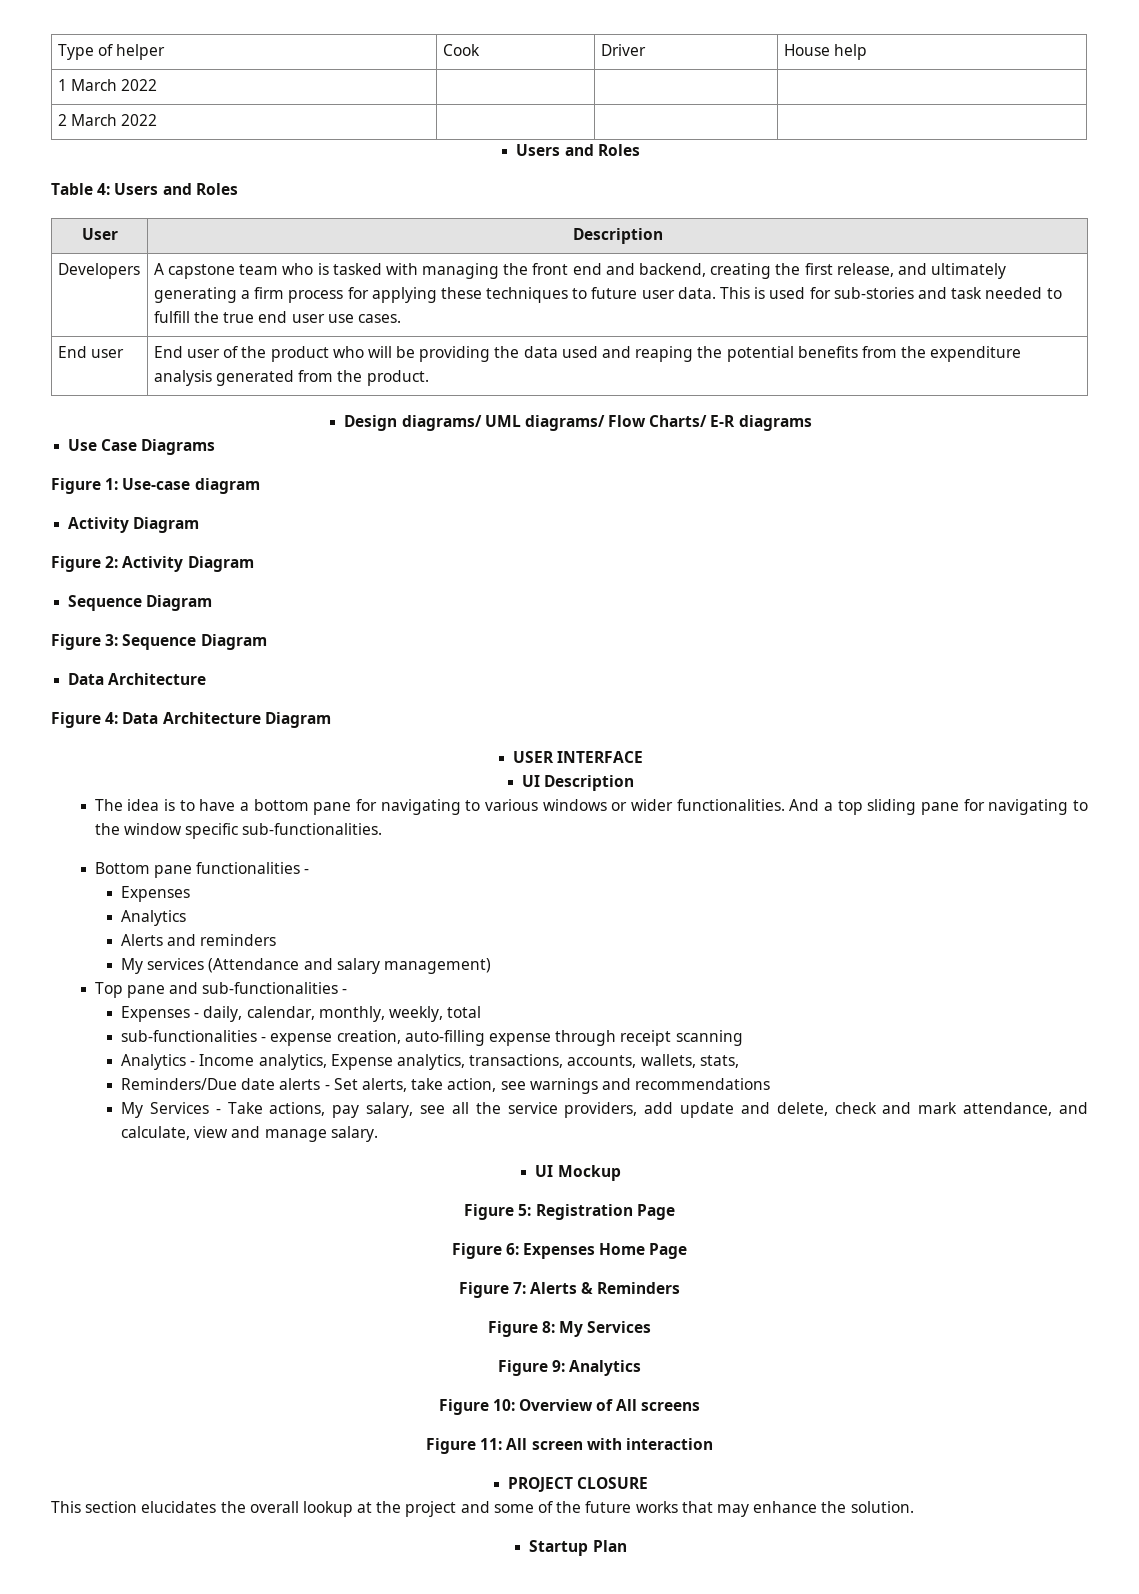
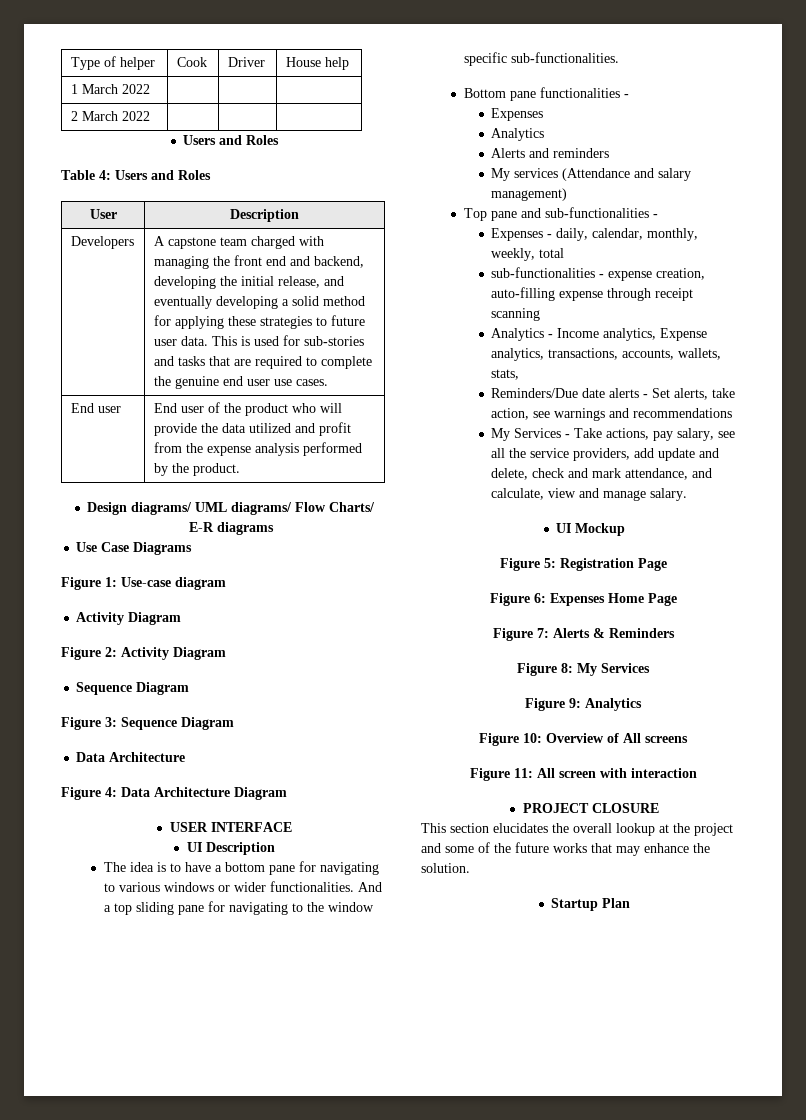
- A capstone team who is tasked with managing the front end and backend, creating the first release, and ultimately generating a firm process for applying these techniques to future user data.
+ A capstone team charged with managing the front end and backend, developing the initial release, and eventually developing a solid method for applying these strategies to future user data.
- This is used for sub-stories and task needed to fulfill the true end user use cases.
+ This is used for sub-stories and tasks that are required to complete the genuine end user use cases.
- End user | End user of the product who will be providing the data used and reaping the potential benefits from the expenditure analysis generated from the product.
+ End user | End user of the product who will provide the data utilized and profit from the expense analysis performed by the product.

